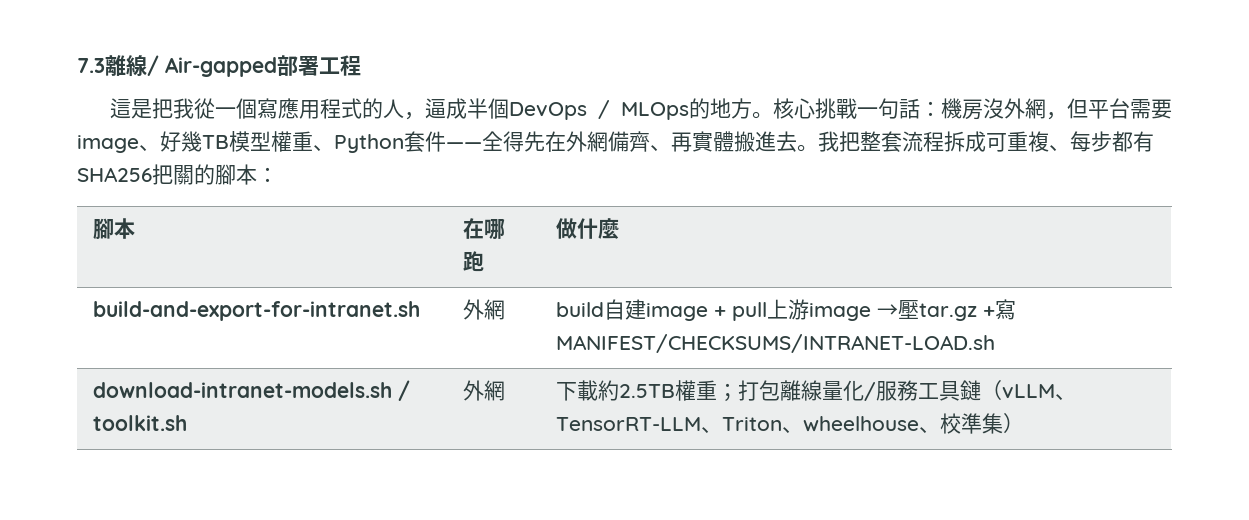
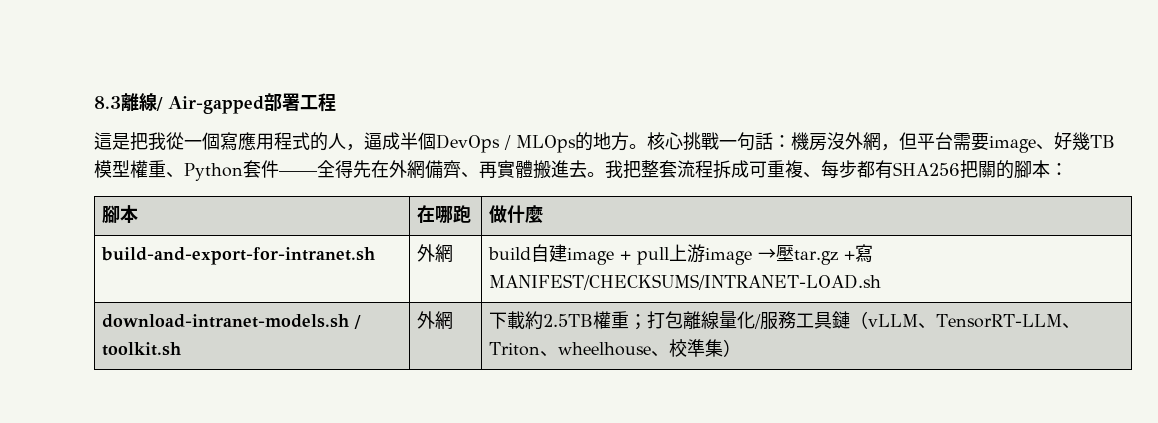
- 7.3離線/ Air-gapped部署工程
+ 8.3離線/ Air-gapped部署工程

